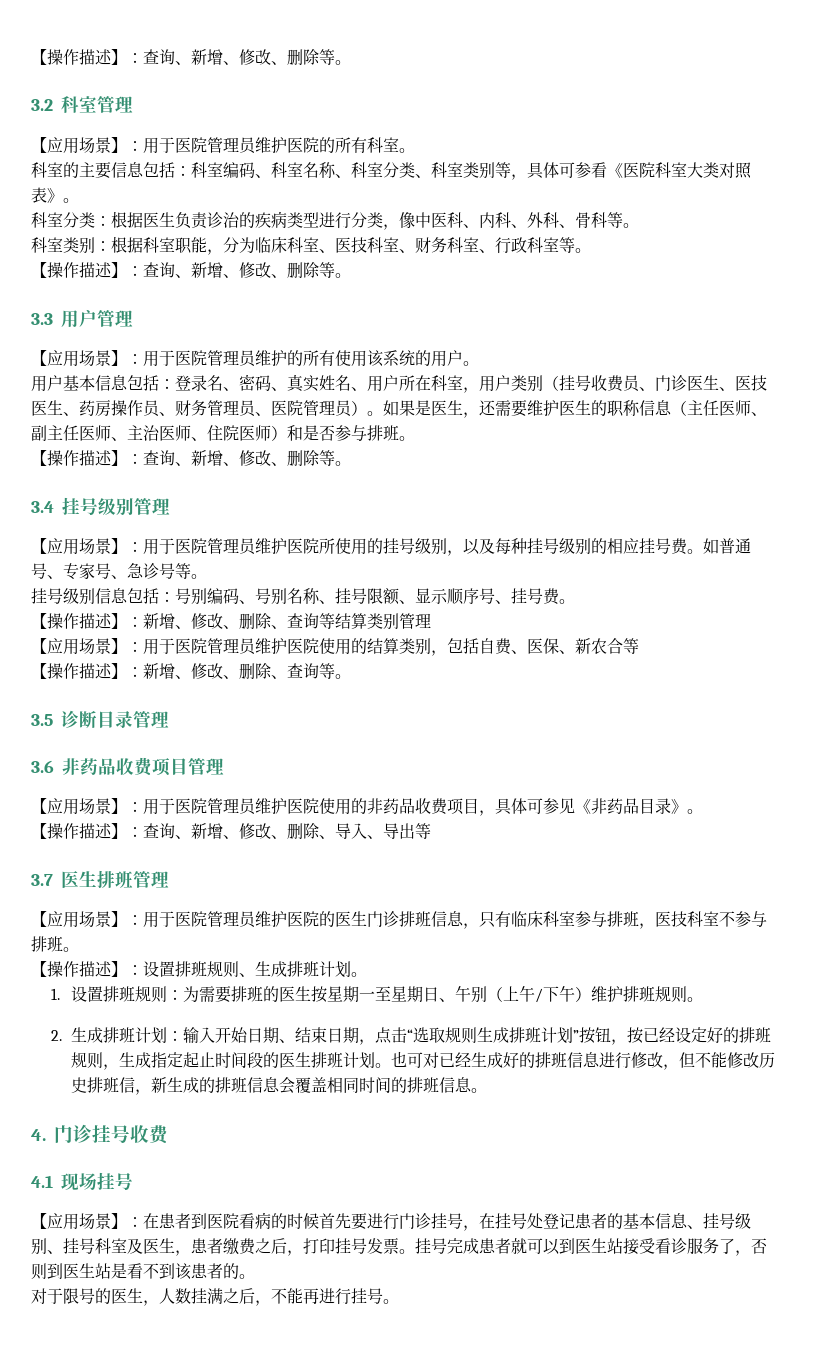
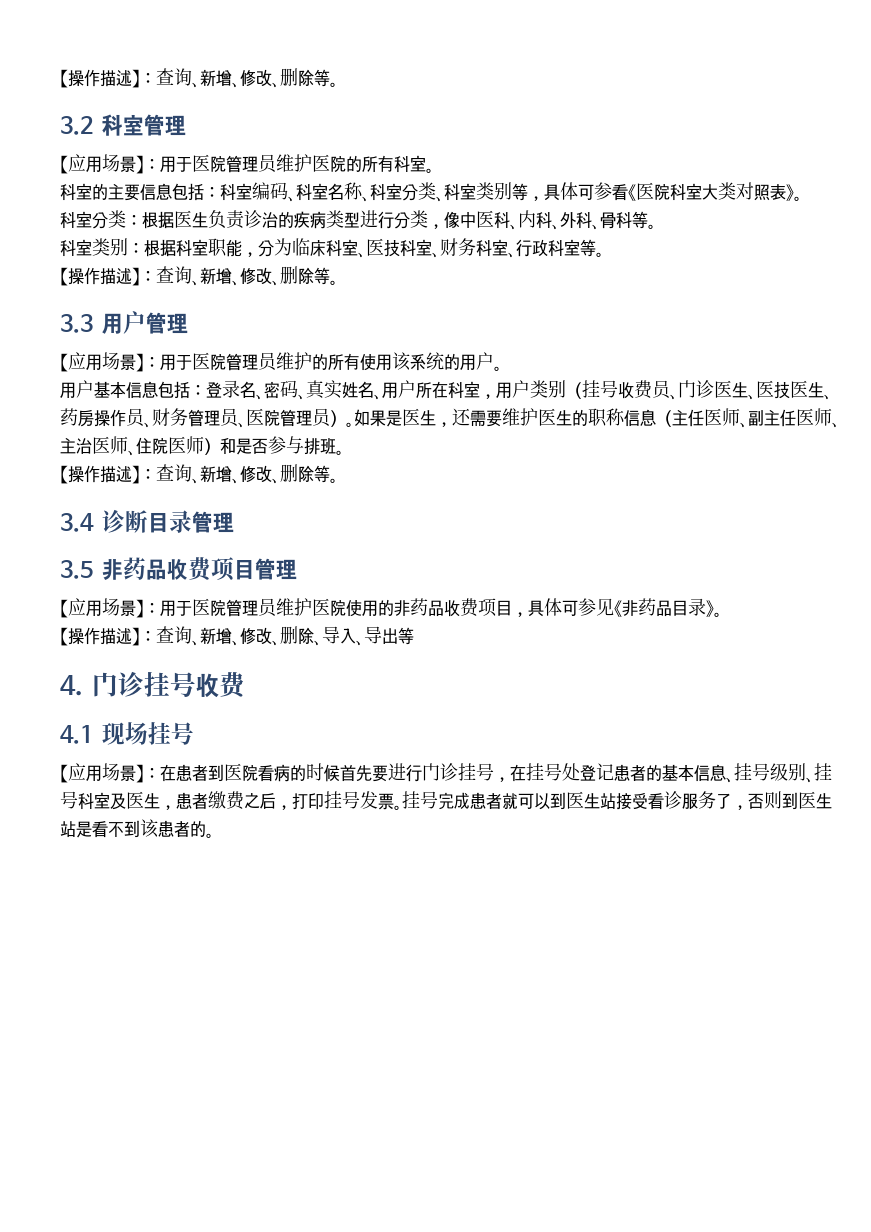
- 3.4挂号级别管理
- 【应用场景】：用于医院管理员维护医院所使用的挂号级别，以及每种挂号级别的相应挂号费。如普通号、专家号、急诊号等。
- 挂号级别信息包括：号别编码、号别名称、挂号限额、显示顺序号、挂号费。
- 【操作描述】：新增、修改、删除、查询等结算类别管理
- 【应用场景】：用于医院管理员维护医院使用的结算类别，包括自费、医保、新农合等
- 【操作描述】：新增、修改、删除、查询等。
- 3.5诊断目录管理
+ 3.4诊断目录管理
- 3.6非药品收费项目管理
+ 3.5非药品收费项目管理
- 3.7医生排班管理
- 【应用场景】：用于医院管理员维护医院的医生门诊排班信息，只有临床科室参与排班，医技科室不参与排班。
- 【操作描述】：设置排班规则、生成排班计划。
- 1.设置排班规则：为需要排班的医生按星期一至星期日、午别（上午/下午）维护排班规则。
- 2.生成排班计划：输入开始日期、结束日期，点击“选取规则生成排班计划”按钮，按已经设定好的排班规则，生成指定起止时间段的医生排班计划。也可对已经生成好的排班信息进行修改，但不能修改历史排班信，新生成的排班信息会覆盖相同时间的排班信息。
- 对于限号的医生，人数挂满之后，不能再进行挂号。

